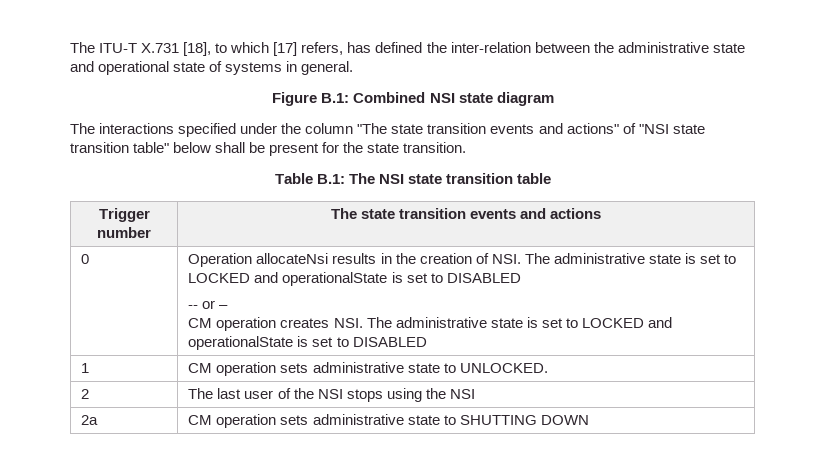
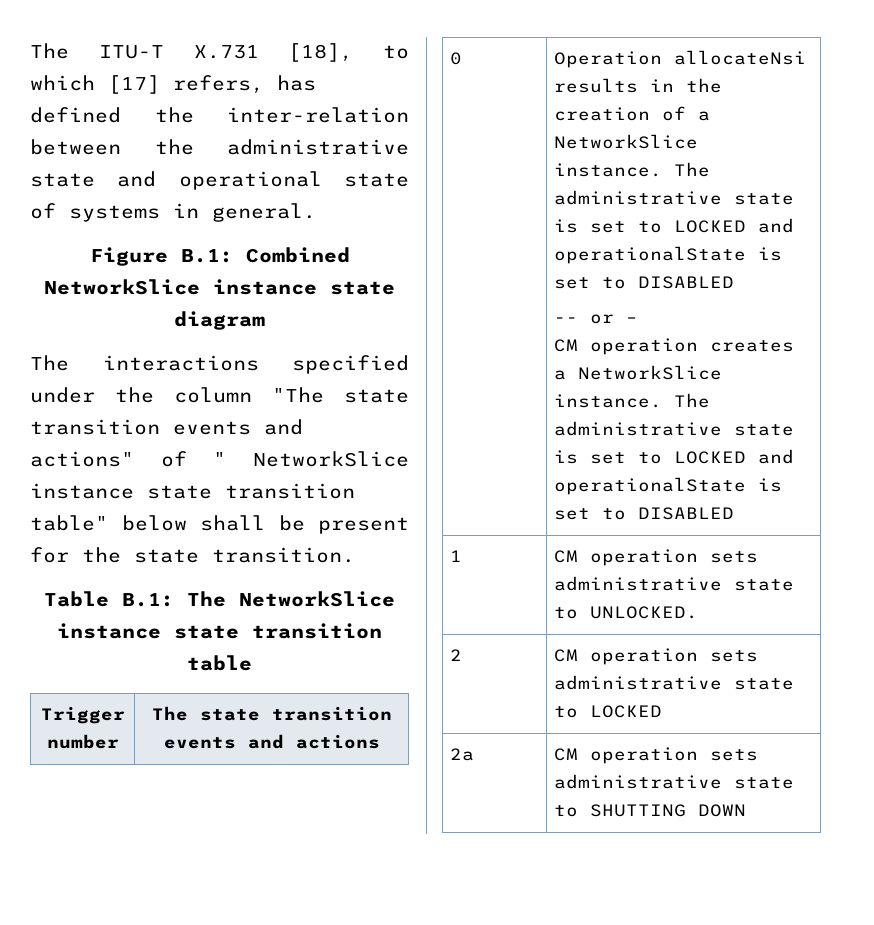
- Figure B.1: Combined NSI state diagram
+ Figure B.1: Combined NetworkSlice instance state diagram
- The interactions specified under the column "The state transition events and actions" of "NSI state transition table" below shall be present for the state transition.
+ The interactions specified under the column "The state transition events and actions" of " NetworkSlice instance state transition table" below shall be present for the state transition.
- Table B.1: The NSI state transition table
+ Table B.1: The NetworkSlice instance state transition table
- Operation allocateNsi results in the creation of NSI. The administrative state is set to LOCKED and operationalState is set to DISABLED
+ Operation allocateNsi results in the creation of a NetworkSlice instance. The administrative state is set to LOCKED and operationalState is set to DISABLED
- CM operation creates NSI. The administrative state is set to LOCKED and operationalState is set to DISABLED
+ CM operation creates a NetworkSlice instance. The administrative state is set to LOCKED and operationalState is set to DISABLED
- 2 | The last user of the NSI stops using the NSI
+ 2 | CM operation sets administrative state to LOCKED

